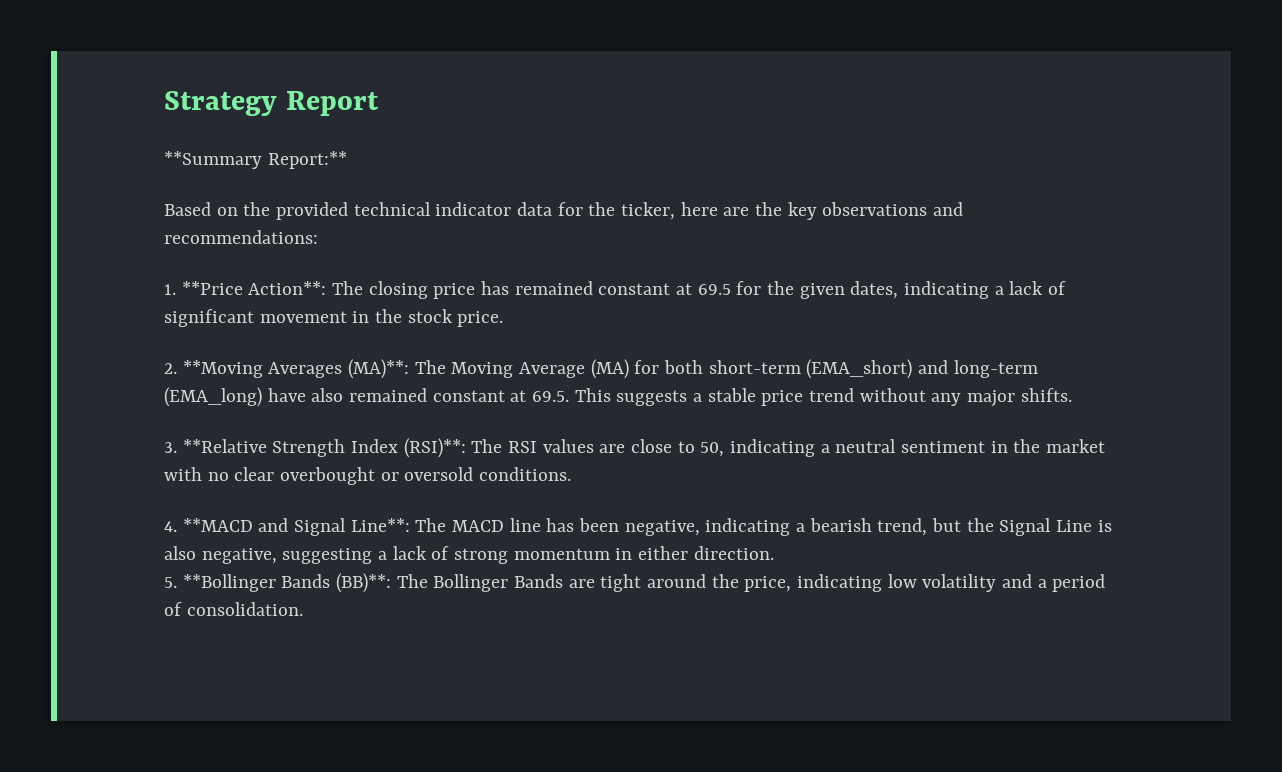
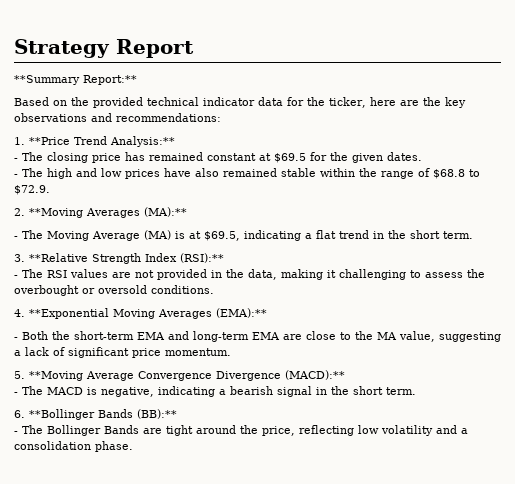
- 1. **Price Action**: The closing price has remained constant at 69.5 for the given dates, indicating a lack of significant movement in the stock price.
+ 1. **Price Trend Analysis:**
+ - The closing price has remained constant at $69.5 for the given dates.
+ - The high and low prices have also remained stable within the range of $68.8 to $72.9.
- 2. **Moving Averages (MA)**: The Moving Average (MA) for both short-term (EMA_short) and long-term (EMA_long) have also remained constant at 69.5. This suggests a stable price trend without any major shifts.
+ 2. **Moving Averages (MA):**
+ - The Moving Average (MA) is at $69.5, indicating a flat trend in the short term.
- 3. **Relative Strength Index (RSI)**: The RSI values are close to 50, indicating a neutral sentiment in the market with no clear overbought or oversold conditions.
+ 3. **Relative Strength Index (RSI):**
+ - The RSI values are not provided in the data, making it challenging to assess the overbought or oversold conditions.
- 4. **MACD and Signal Line**: The MACD line has been negative, indicating a bearish trend, but the Signal Line is also negative, suggesting a lack of strong momentum in either direction.
- 5. **Bollinger Bands (BB)**: The Bollinger Bands are tight around the price, indicating low volatility and a period of consolidation.
+ 4. **Exponential Moving Averages (EMA):**
+ - Both the short-term EMA and long-term EMA are close to the MA value, suggesting a lack of significant price momentum.
+ 5. **Moving Average Convergence Divergence (MACD):**
+ - The MACD is negative, indicating a bearish signal in the short term.
+ 6. **Bollinger Bands (BB):**
+ - The Bollinger Bands are tight around the price, reflecting low volatility and a consolidation phase.

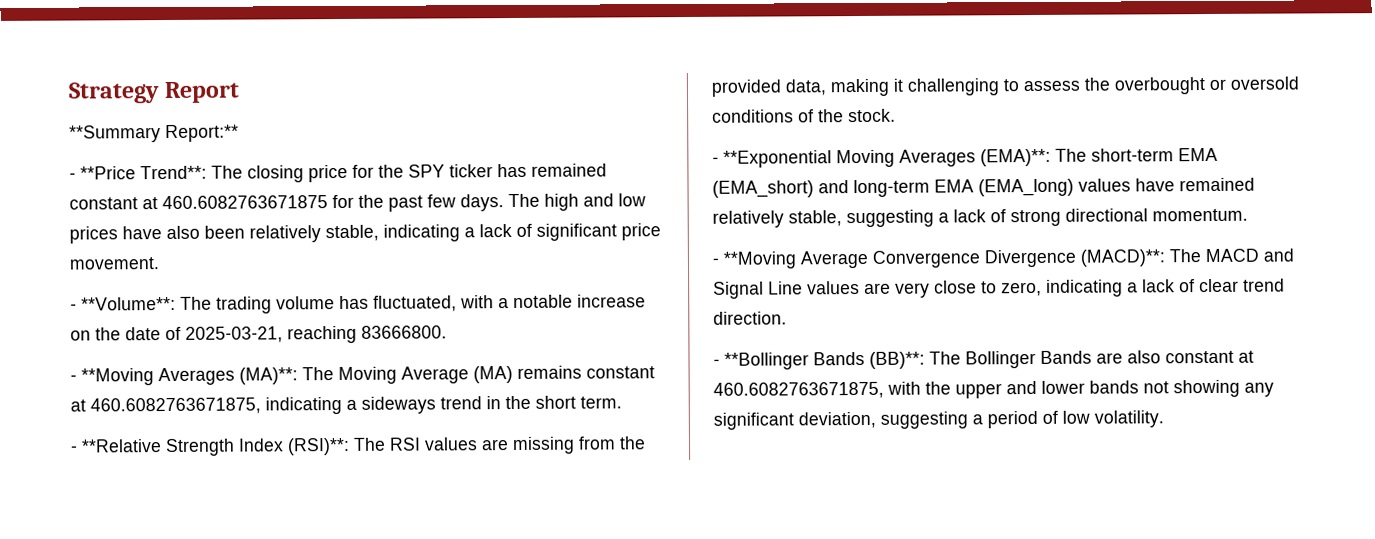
- Based on the provided technical indicator data for the ticker, here are the key observations and recommendations:
- 1. **Price Trend Analysis:**
- - The closing price has remained constant at $69.5 for the given dates.
- - The high and low prices have also remained stable within the range of $68.8 to $72.9.
- 2. **Moving Averages (MA):**
- - The Moving Average (MA) is at $69.5, indicating a flat trend in the short term.
+ - **Price Trend**: The closing price for the SPY ticker has remained constant at 460.6082763671875 for the past few days. The high and low prices have also been relatively stable, indicating a lack of significant price movement.
+ - **Volume**: The trading volume has fluctuated, with a notable increase on the date of 2025-03-21, reaching 83666800.
+ - **Moving Averages (MA)**: The Moving Average (MA) remains constant at 460.6082763671875, indicating a sideways trend in the short term.
- 3. **Relative Strength Index (RSI):**
- - The RSI values are not provided in the data, making it challenging to assess the overbought or oversold conditions.
- 4. **Exponential Moving Averages (EMA):**
- - Both the short-term EMA and long-term EMA are close to the MA value, suggesting a lack of significant price momentum.
+ - **Relative Strength Index (RSI)**: The RSI values are missing from the provided data, making it challenging to assess the overbought or oversold conditions of the stock.
+ - **Exponential Moving Averages (EMA)**: The short-term EMA (EMA_short) and long-term EMA (EMA_long) values have remained relatively stable, suggesting a lack of strong directional momentum.
- 5. **Moving Average Convergence Divergence (MACD):**
- - The MACD is negative, indicating a bearish signal in the short term.
- 6. **Bollinger Bands (BB):**
- - The Bollinger Bands are tight around the price, reflecting low volatility and a consolidation phase.
+ - **Moving Average Convergence Divergence (MACD)**: The MACD and Signal Line values are very close to zero, indicating a lack of clear trend direction.
+ - **Bollinger Bands (BB)**: The Bollinger Bands are also constant at 460.6082763671875, with the upper and lower bands not showing any significant deviation, suggesting a period of low volatility.

